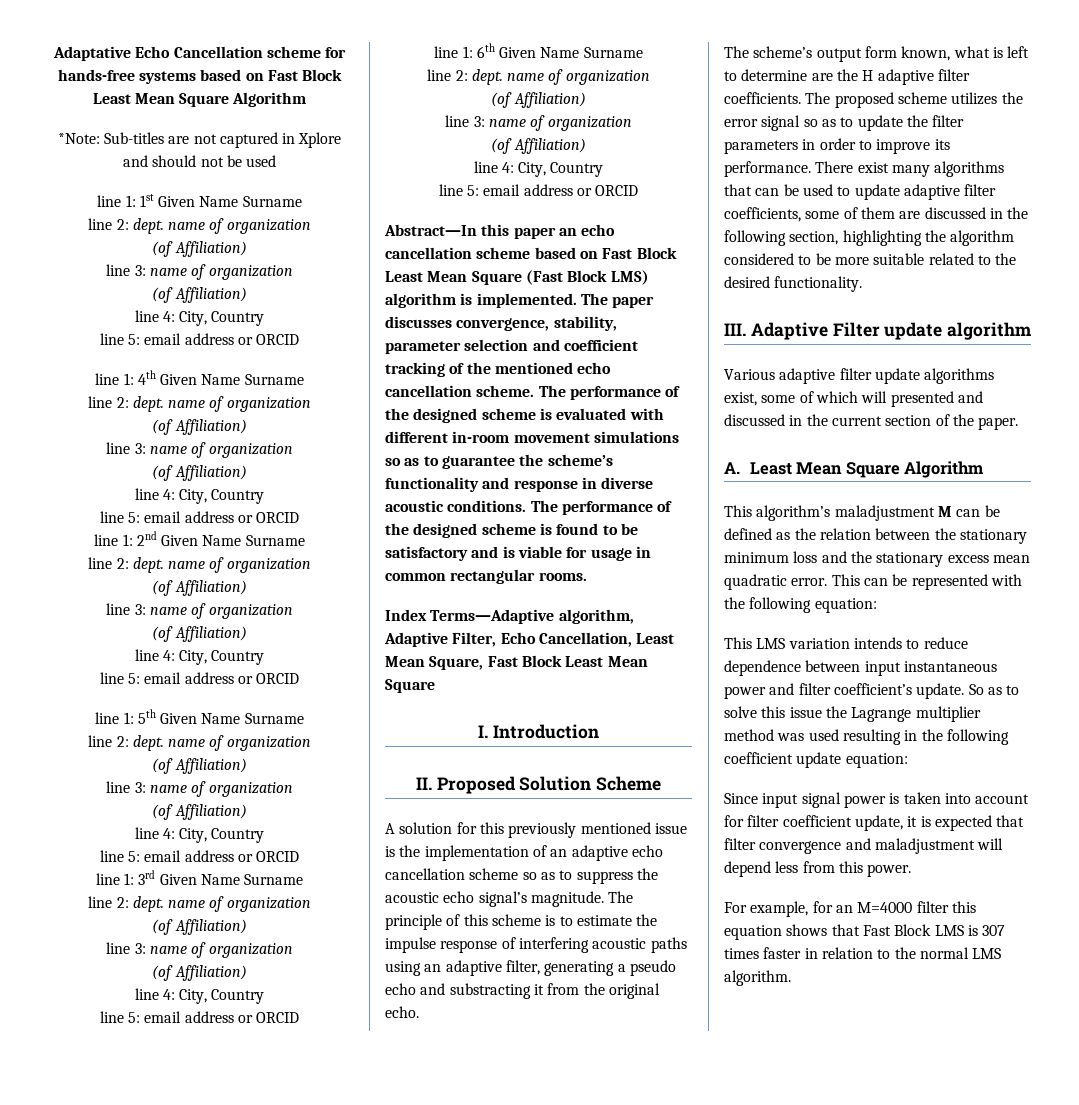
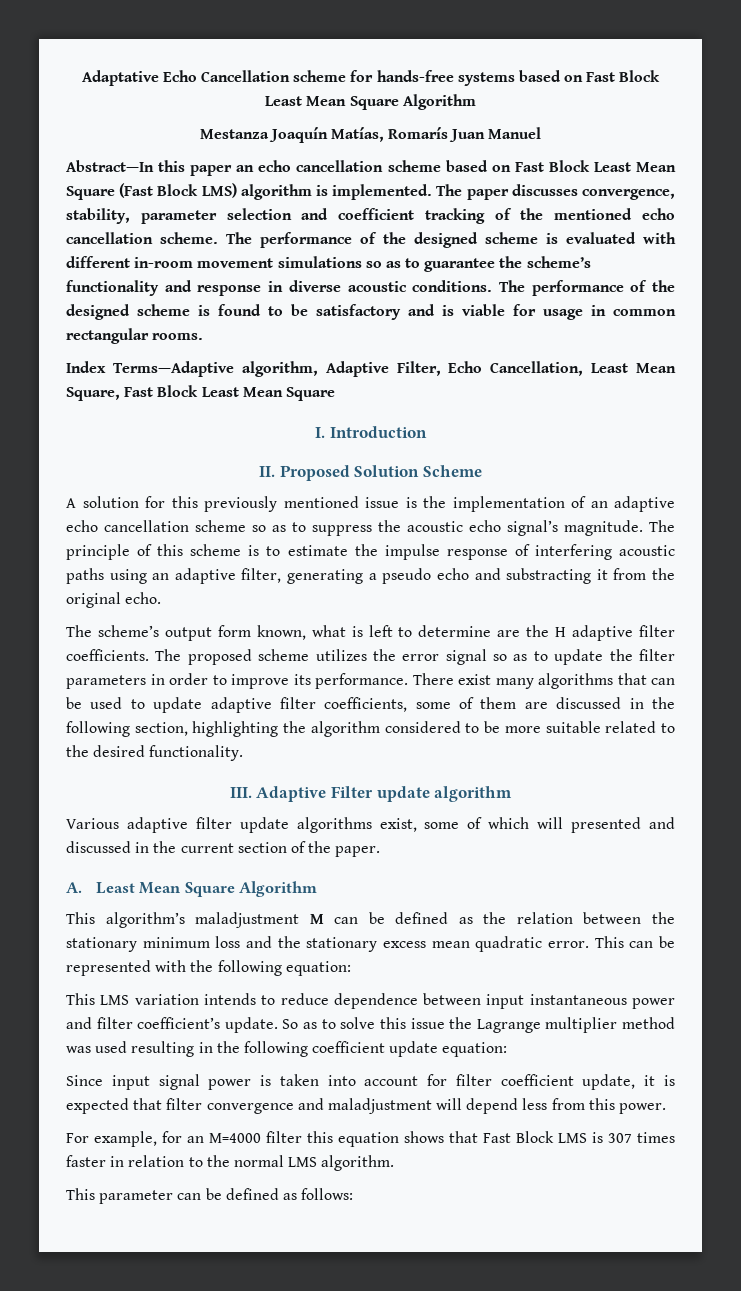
- *Note: Sub-titles are not captured in Xplore and should not be used
- line 1: 1st Given Name Surname
- line 2: dept. name of organization
- (of Affiliation)
- line 3: name of organization
- (of Affiliation)
- line 4: City, Country
- line 5: email address or ORCID
- line 1: 4th Given Name Surname
- line 2: dept. name of organization
- (of Affiliation)
- line 3: name of organization
- (of Affiliation)
- line 4: City, Country
- line 5: email address or ORCID
- line 1: 2nd Given Name Surname
- line 2: dept. name of organization
- (of Affiliation)
- line 3: name of organization
- (of Affiliation)
- line 4: City, Country
- line 5: email address or ORCID
- line 1: 5th Given Name Surname
- line 2: dept. name of organization
- (of Affiliation)
- line 3: name of organization
- (of Affiliation)
- line 4: City, Country
- line 5: email address or ORCID
- line 1: 3rd Given Name Surname
- line 2: dept. name of organization
- (of Affiliation)
- line 3: name of organization
- (of Affiliation)
- line 4: City, Country
- line 5: email address or ORCID
- line 1: 6th Given Name Surname
- line 2: dept. name of organization
- (of Affiliation)
- line 3: name of organization
- (of Affiliation)
- line 4: City, Country
- line 5: email address or ORCID
+ Mestanza Joaquín Matías, Romarís Juan Manuel
+ This parameter can be defined as follows:

